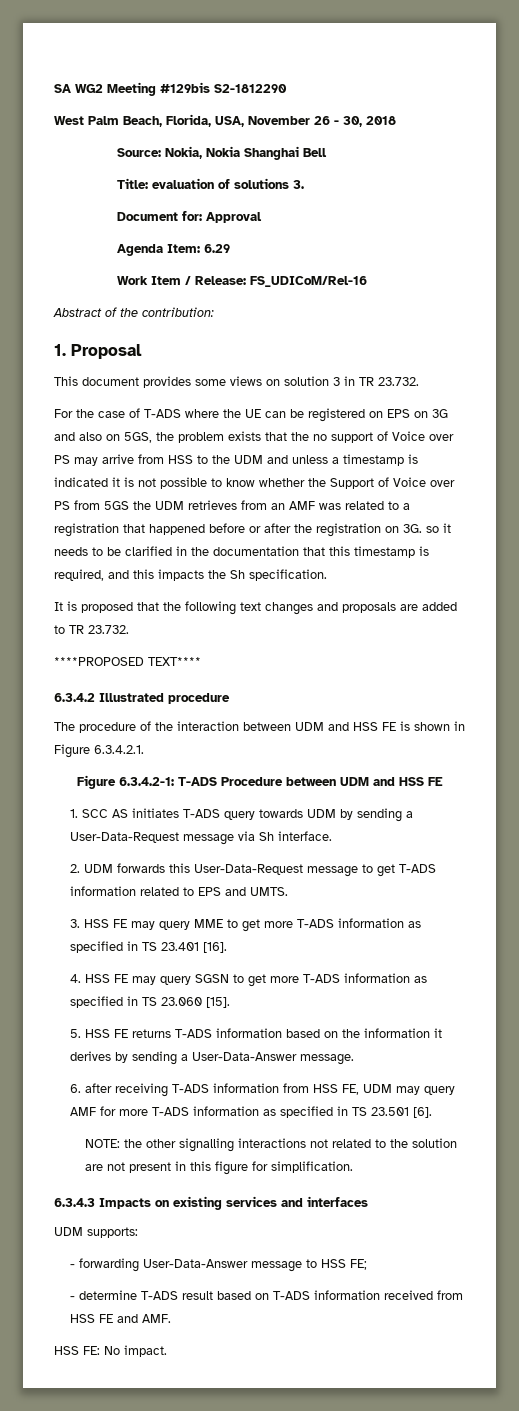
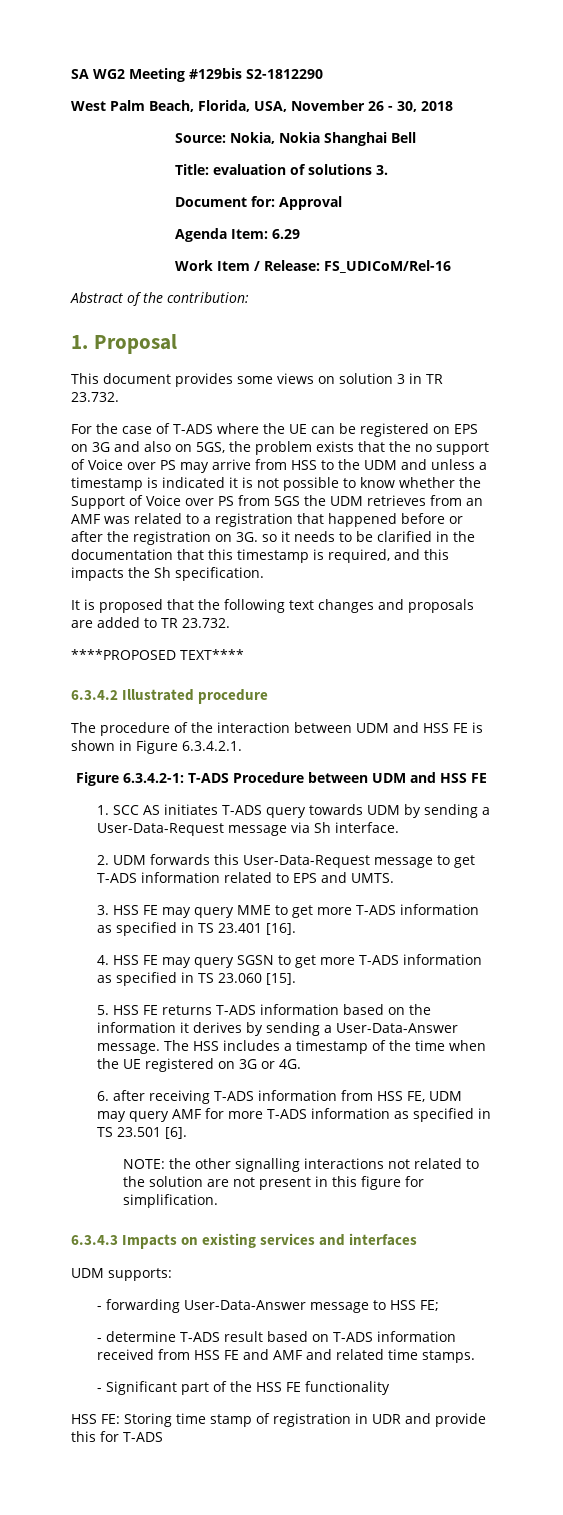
+ The HSS includes a timestamp of the time when the UE registered on 3G or 4G.
- - determine T-ADS result based on T-ADS information received from HSS FE and AMF.
- HSS FE: No impact.
+ - determine T-ADS result based on T-ADS information received from HSS FE and AMF and related time stamps.
+ - Significant part of the HSS FE functionality
+ HSS FE: Storing time stamp of registration in UDR and provide this for T-ADS

